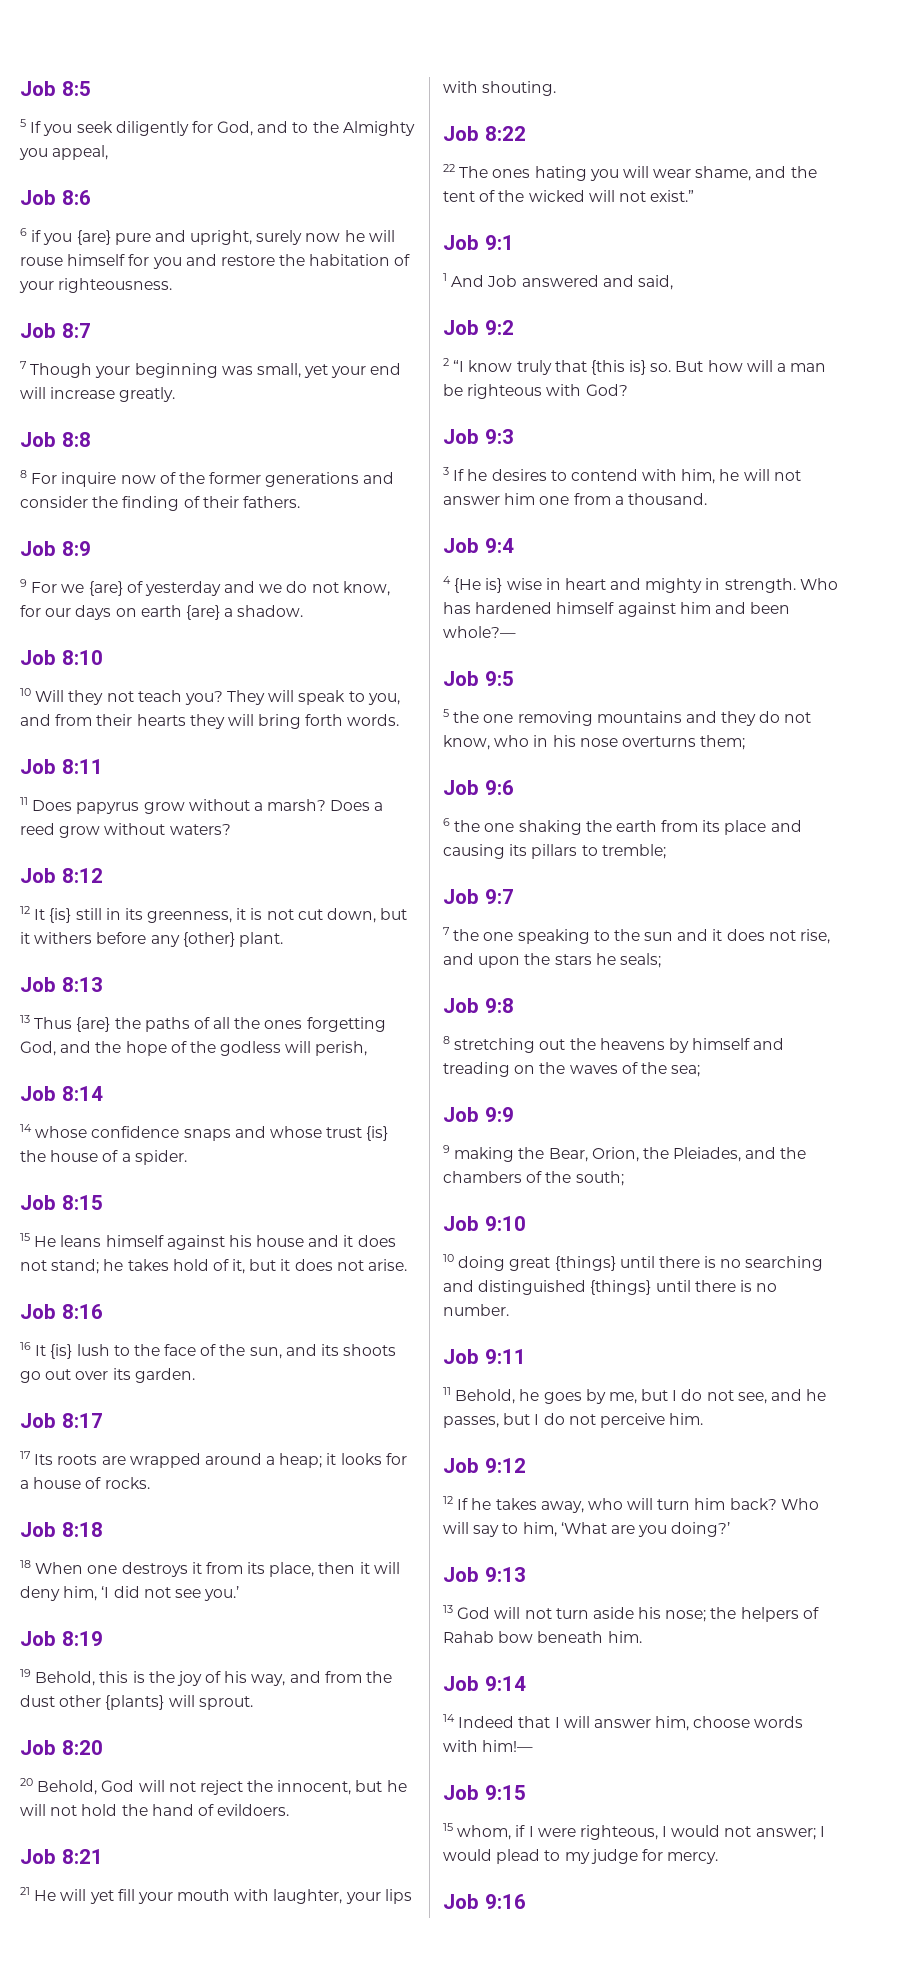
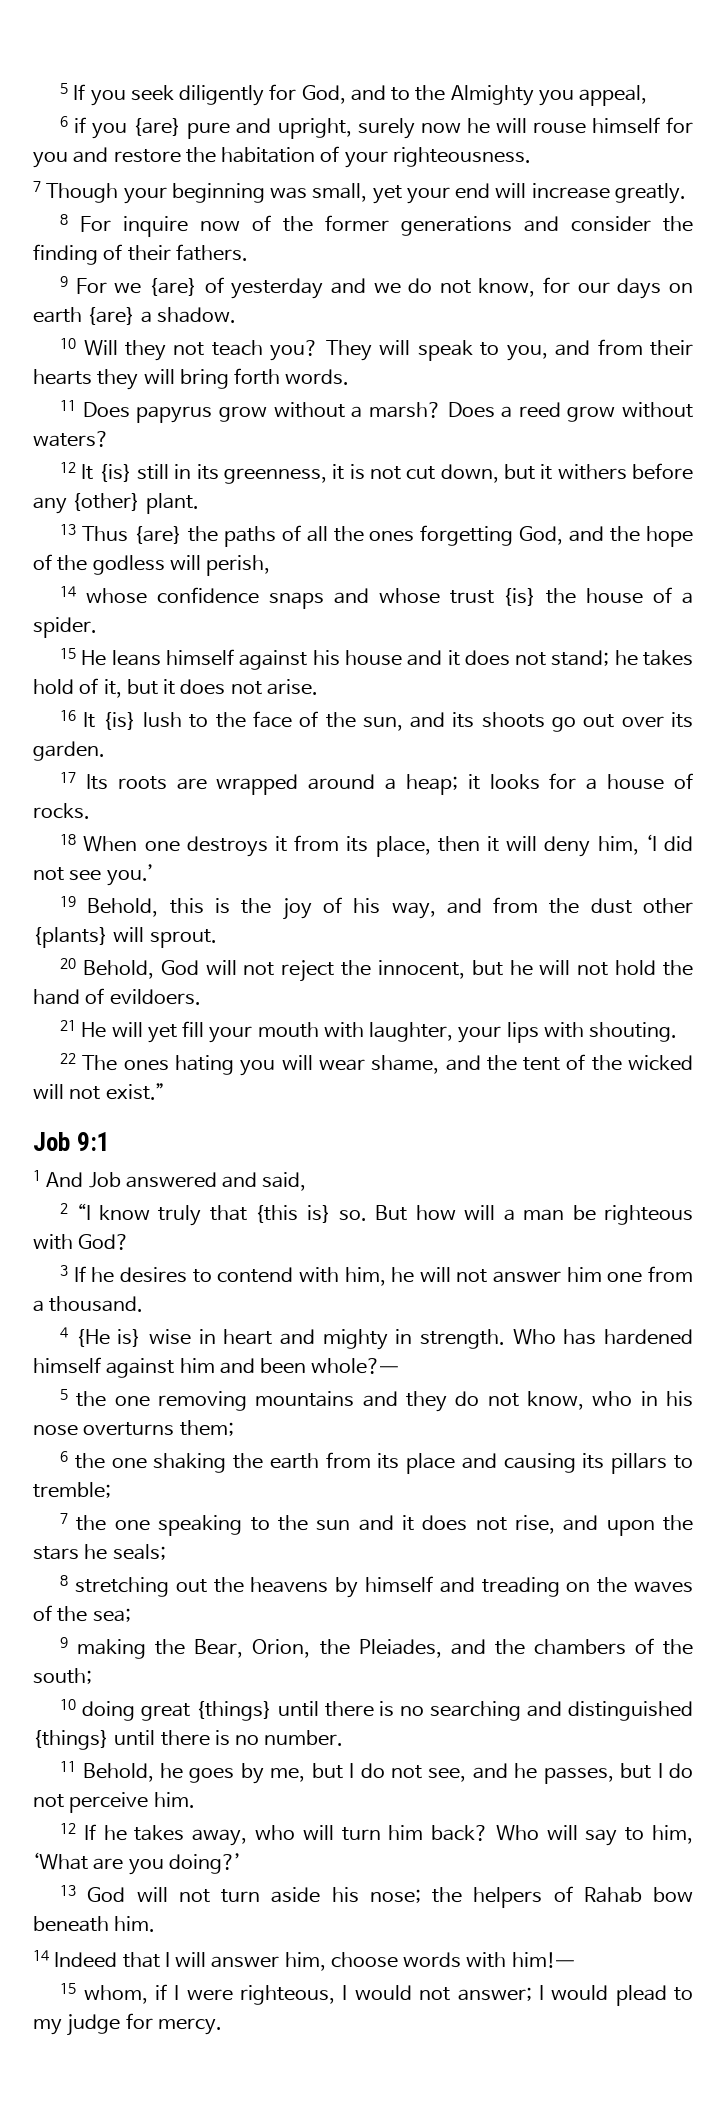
- Job 8:5
- Job 8:6
- Job 8:7
- Job 8:8
- Job 8:9
- Job 8:10
- Job 8:11
- Job 8:12
- Job 8:13
- Job 8:14
- Job 8:15
- Job 8:16
- Job 8:17
- Job 8:18
- Job 8:19
- Job 8:20
- Job 8:21
- Job 8:22
- Job 9:2
- Job 9:3
- Job 9:4
- Job 9:5
- Job 9:6
- Job 9:7
- Job 9:8
- Job 9:9
- Job 9:10
- Job 9:11
- Job 9:12
- Job 9:13
- Job 9:14
- Job 9:15
- Job 9:16

